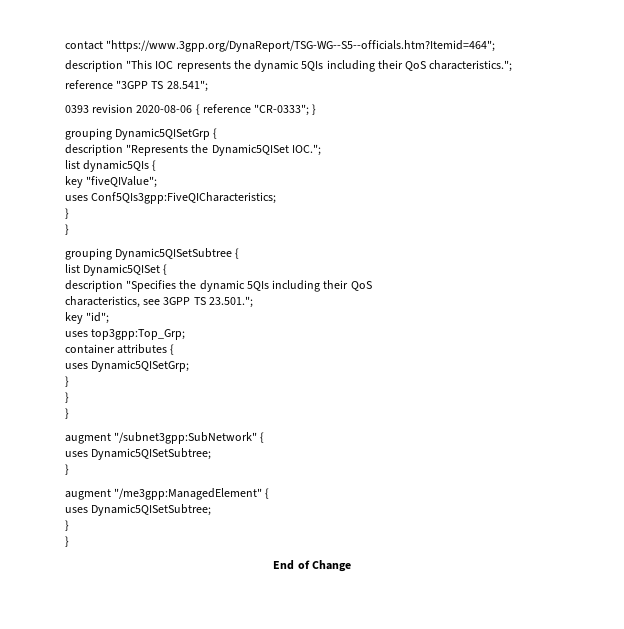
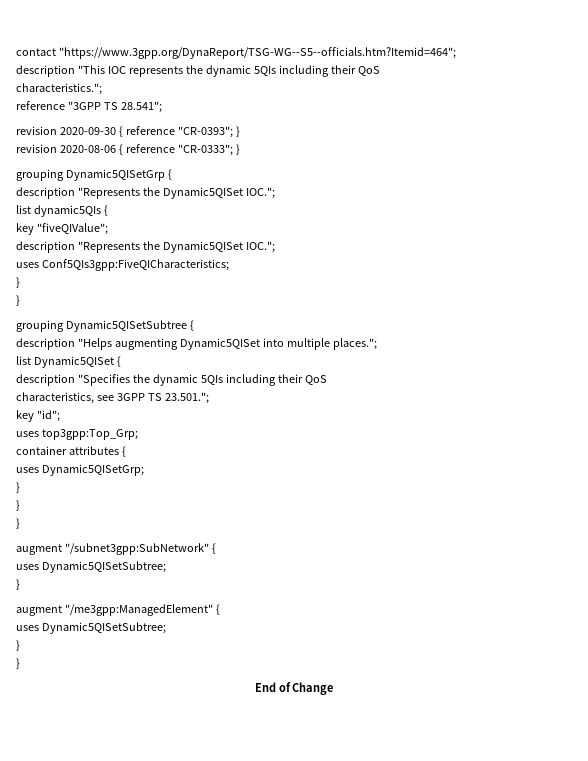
- description "This IOC represents the dynamic 5QIs including their QoS characteristics.";
+ description "This IOC represents the dynamic 5QIs including their QoS
+ characteristics.";
- 0393 revision 2020-08-06 { reference "CR-0333"; }
+ revision 2020-09-30 { reference "CR-0393"; }
+ revision 2020-08-06 { reference "CR-0333"; }
  key "fiveQIValue";
+ description "Represents the Dynamic5QISet IOC.";
+ description "Helps augmenting Dynamic5QISet into multiple places.";

